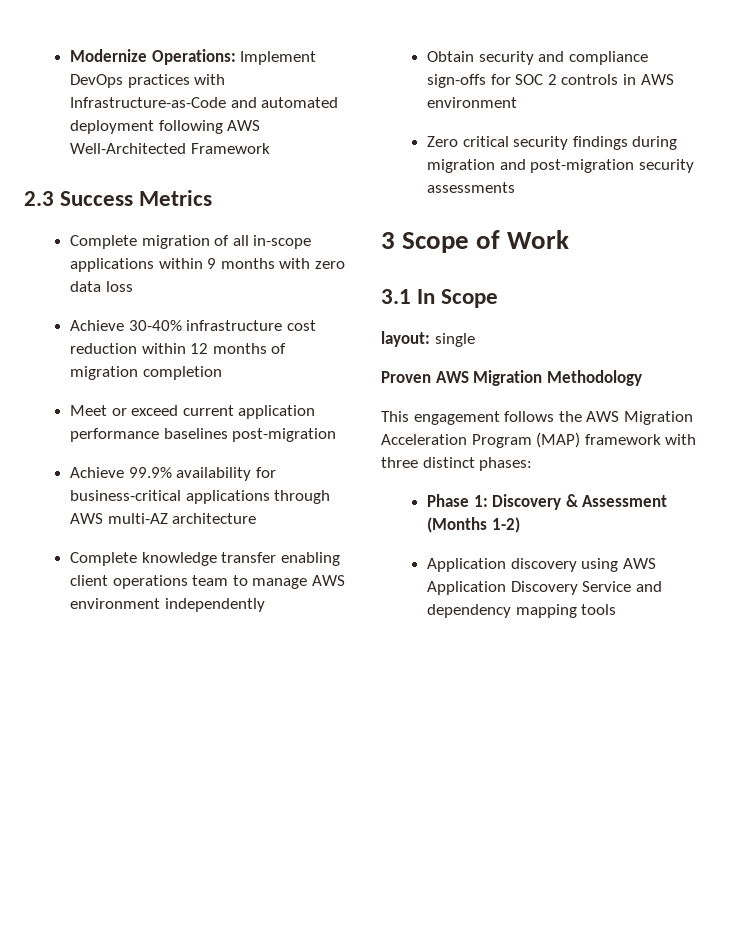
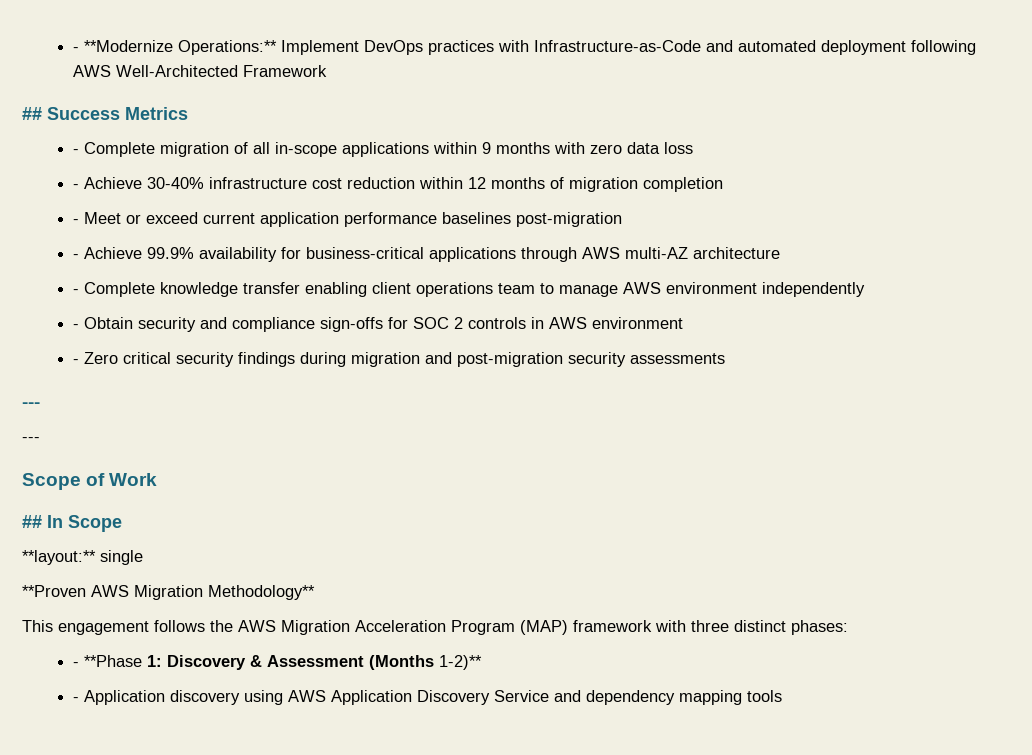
- Modernize Operations: Implement DevOps practices with Infrastructure-as-Code and automated deployment following AWS Well-Architected Framework
+ - **Modernize Operations:** Implement DevOps practices with Infrastructure-as-Code and automated deployment following AWS Well-Architected Framework
- 2.3 Success Metrics
+ ## Success Metrics
- Complete migration of all in-scope applications within 9 months with zero data loss
+ - Complete migration of all in-scope applications within 9 months with zero data loss
- Achieve 30-40% infrastructure cost reduction within 12 months of migration completion
+ - Achieve 30-40% infrastructure cost reduction within 12 months of migration completion
- Meet or exceed current application performance baselines post-migration
+ - Meet or exceed current application performance baselines post-migration
- Achieve 99.9% availability for business-critical applications through AWS multi-AZ architecture
+ - Achieve 99.9% availability for business-critical applications through AWS multi-AZ architecture
- Complete knowledge transfer enabling client operations team to manage AWS environment independently
+ - Complete knowledge transfer enabling client operations team to manage AWS environment independently
- Obtain security and compliance sign-offs for SOC 2 controls in AWS environment
+ - Obtain security and compliance sign-offs for SOC 2 controls in AWS environment
- Zero critical security findings during migration and post-migration security assessments
- 3 Scope of Work
+ - Zero critical security findings during migration and post-migration security assessments
+ ---
+ ---
+ Scope of Work
- 3.1 In Scope
+ ## In Scope
- layout: single
+ **layout:** single
- Proven AWS Migration Methodology
+ **Proven AWS Migration Methodology**
- Phase 1: Discovery & Assessment (Months 1-2)
- Application discovery using AWS Application Discovery Service and dependency mapping tools
+ - **Phase 1: Discovery & Assessment (Months 1-2)**
+ - Application discovery using AWS Application Discovery Service and dependency mapping tools

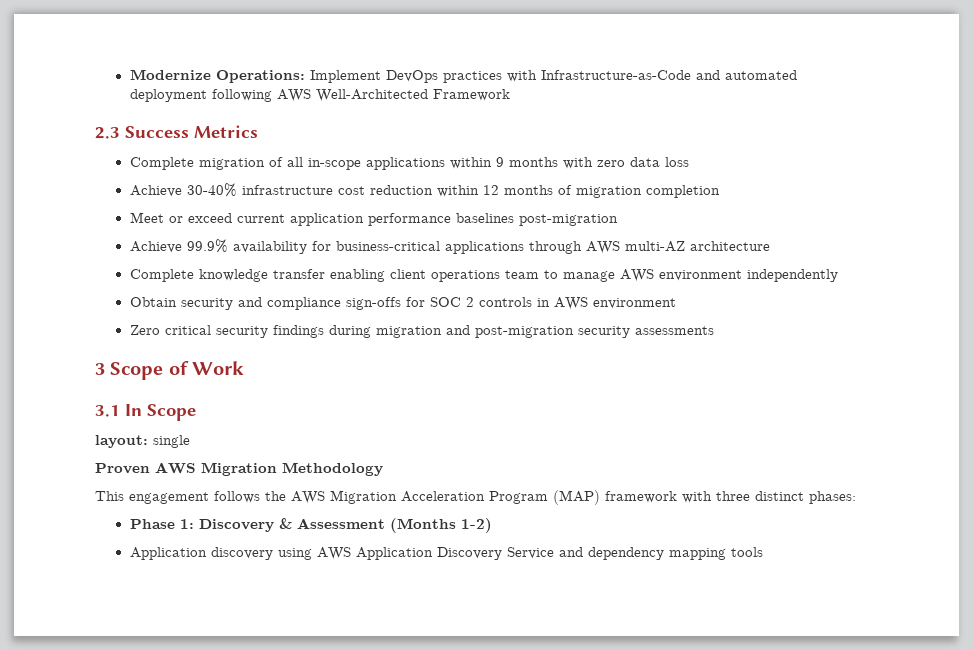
- - **Modernize Operations:** Implement DevOps practices with Infrastructure-as-Code and automated deployment following AWS Well-Architected Framework
+ Modernize Operations: Implement DevOps practices with Infrastructure-as-Code and automated deployment following AWS Well-Architected Framework
- ## Success Metrics
+ 2.3 Success Metrics
- - Complete migration of all in-scope applications within 9 months with zero data loss
+ Complete migration of all in-scope applications within 9 months with zero data loss
- - Achieve 30-40% infrastructure cost reduction within 12 months of migration completion
+ Achieve 30-40% infrastructure cost reduction within 12 months of migration completion
- - Meet or exceed current application performance baselines post-migration
+ Meet or exceed current application performance baselines post-migration
- - Achieve 99.9% availability for business-critical applications through AWS multi-AZ architecture
+ Achieve 99.9% availability for business-critical applications through AWS multi-AZ architecture
- - Complete knowledge transfer enabling client operations team to manage AWS environment independently
+ Complete knowledge transfer enabling client operations team to manage AWS environment independently
- - Obtain security and compliance sign-offs for SOC 2 controls in AWS environment
+ Obtain security and compliance sign-offs for SOC 2 controls in AWS environment
- - Zero critical security findings during migration and post-migration security assessments
- ---
- ---
- Scope of Work
+ Zero critical security findings during migration and post-migration security assessments
+ 3 Scope of Work
- ## In Scope
+ 3.1 In Scope
- **layout:** single
+ layout: single
- **Proven AWS Migration Methodology**
+ Proven AWS Migration Methodology
- - **Phase 1: Discovery & Assessment (Months 1-2)**
- - Application discovery using AWS Application Discovery Service and dependency mapping tools
+ Phase 1: Discovery & Assessment (Months 1-2)
+ Application discovery using AWS Application Discovery Service and dependency mapping tools

